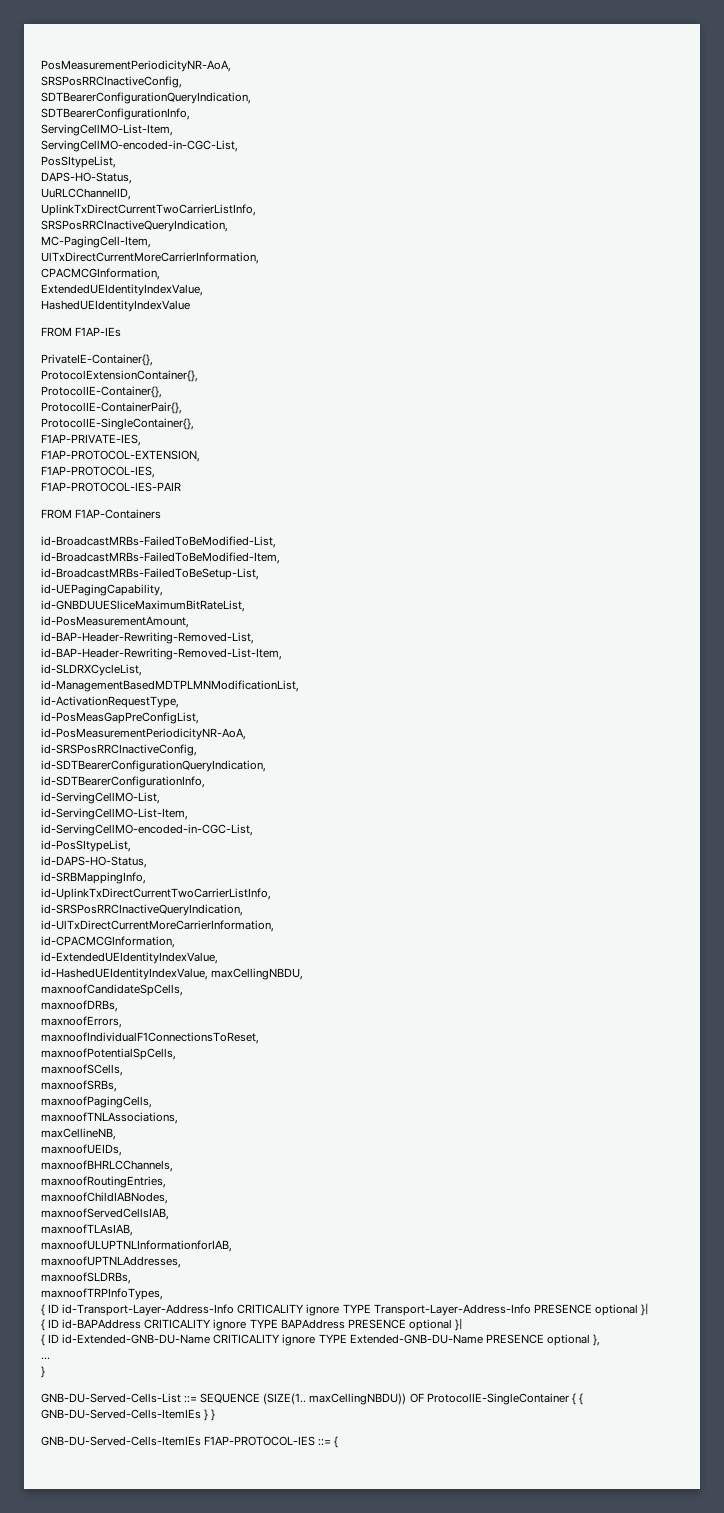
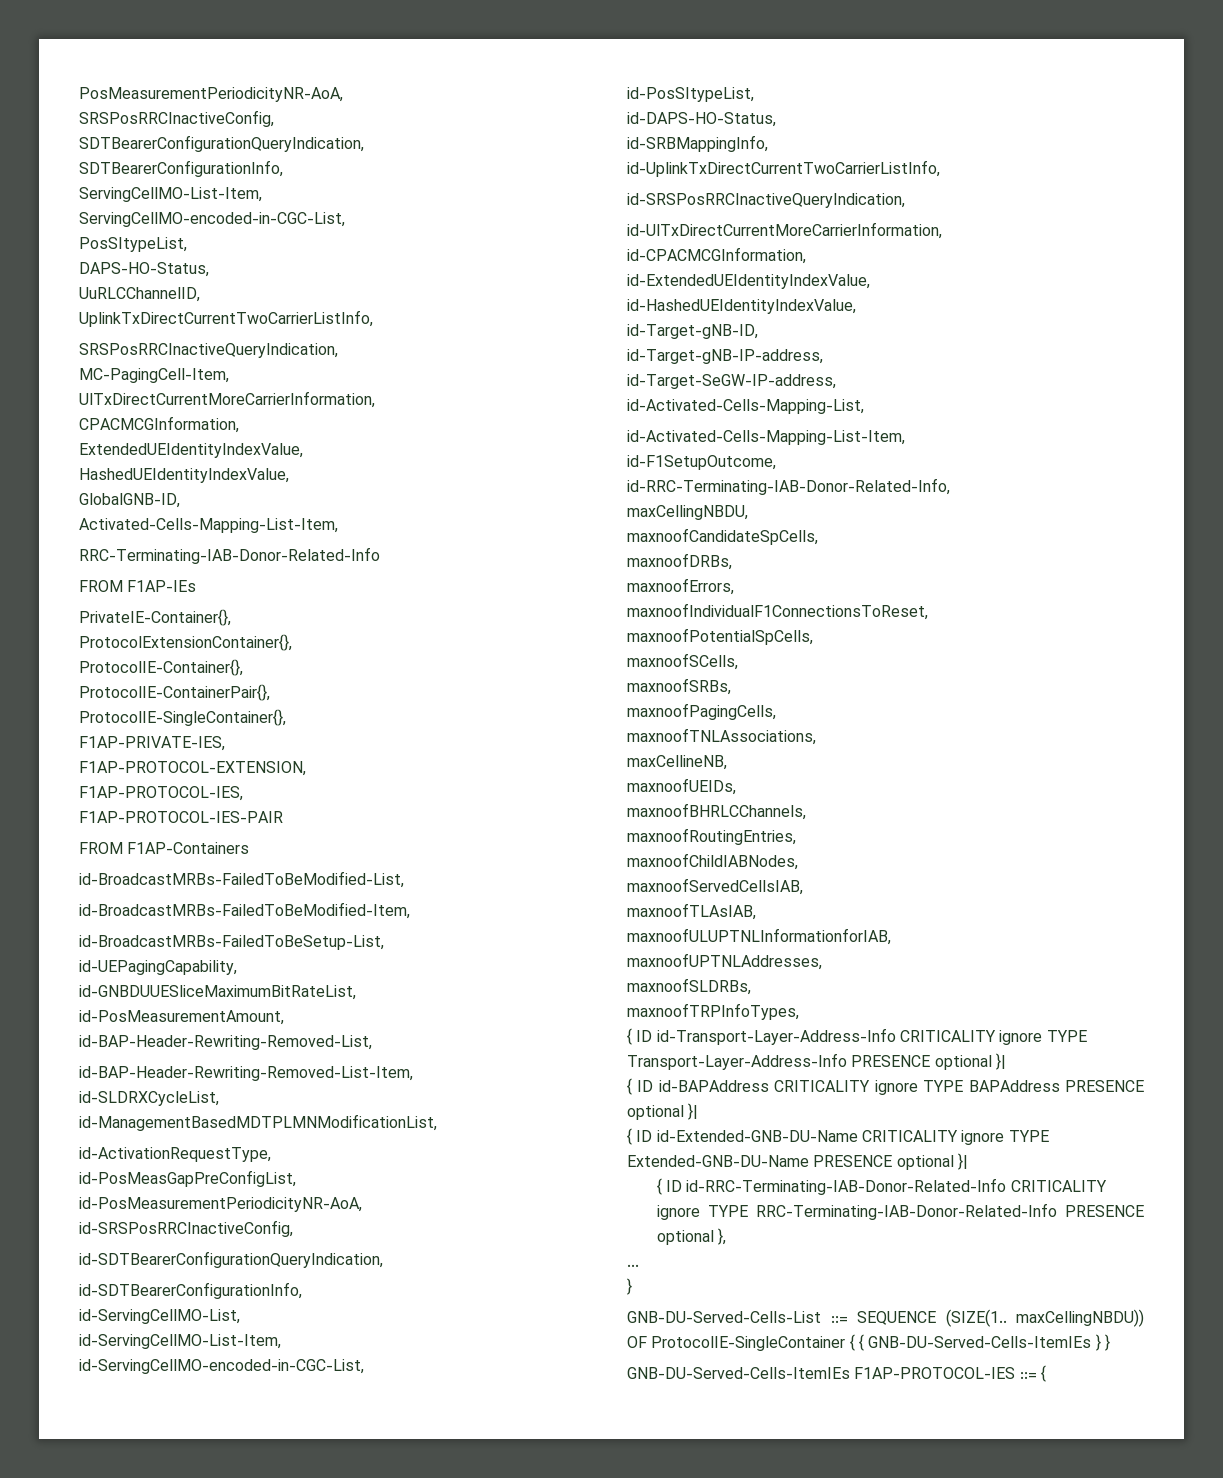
- HashedUEIdentityIndexValue
+ HashedUEIdentityIndexValue,
+ GlobalGNB-ID,
+ Activated-Cells-Mapping-List-Item,
+ RRC-Terminating-IAB-Donor-Related-Info
- id-HashedUEIdentityIndexValue, maxCellingNBDU,
+ id-HashedUEIdentityIndexValue,
+ id-Target-gNB-ID,
+ id-Target-gNB-IP-address,
+ id-Target-SeGW-IP-address,
+ id-Activated-Cells-Mapping-List,
+ id-Activated-Cells-Mapping-List-Item,
+ id-F1SetupOutcome,
+ id-RRC-Terminating-IAB-Donor-Related-Info,
+ maxCellingNBDU,
- { ID id-Extended-GNB-DU-Name CRITICALITY ignore TYPE Extended-GNB-DU-Name PRESENCE optional },
+ { ID id-Extended-GNB-DU-Name CRITICALITY ignore TYPE Extended-GNB-DU-Name PRESENCE optional }|
+ { ID id-RRC-Terminating-IAB-Donor-Related-Info CRITICALITY ignore TYPE RRC-Terminating-IAB-Donor-Related-Info PRESENCE optional },

